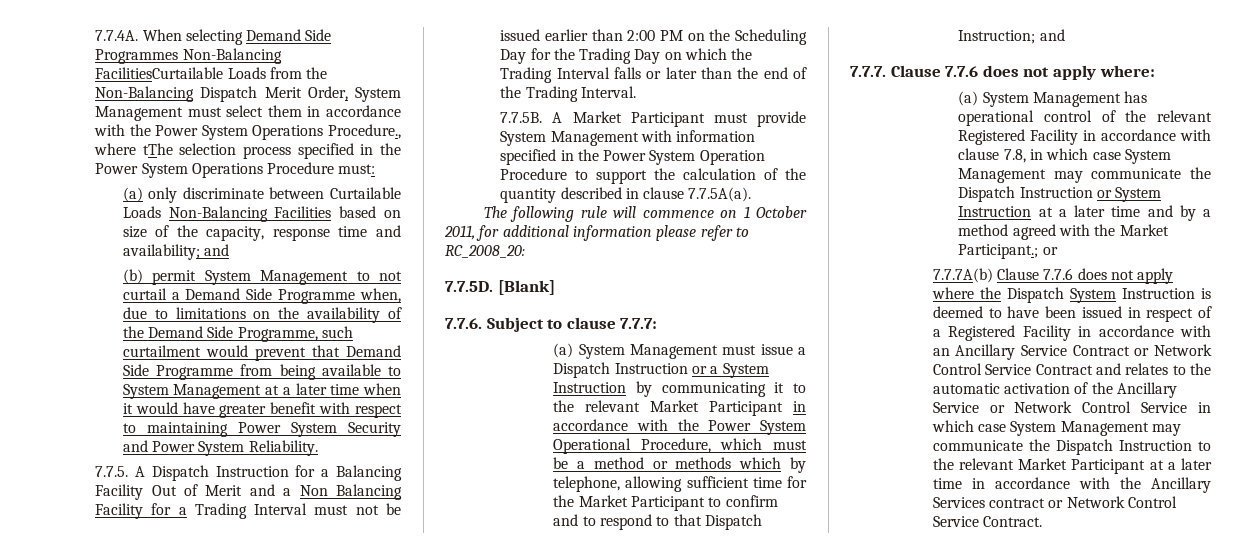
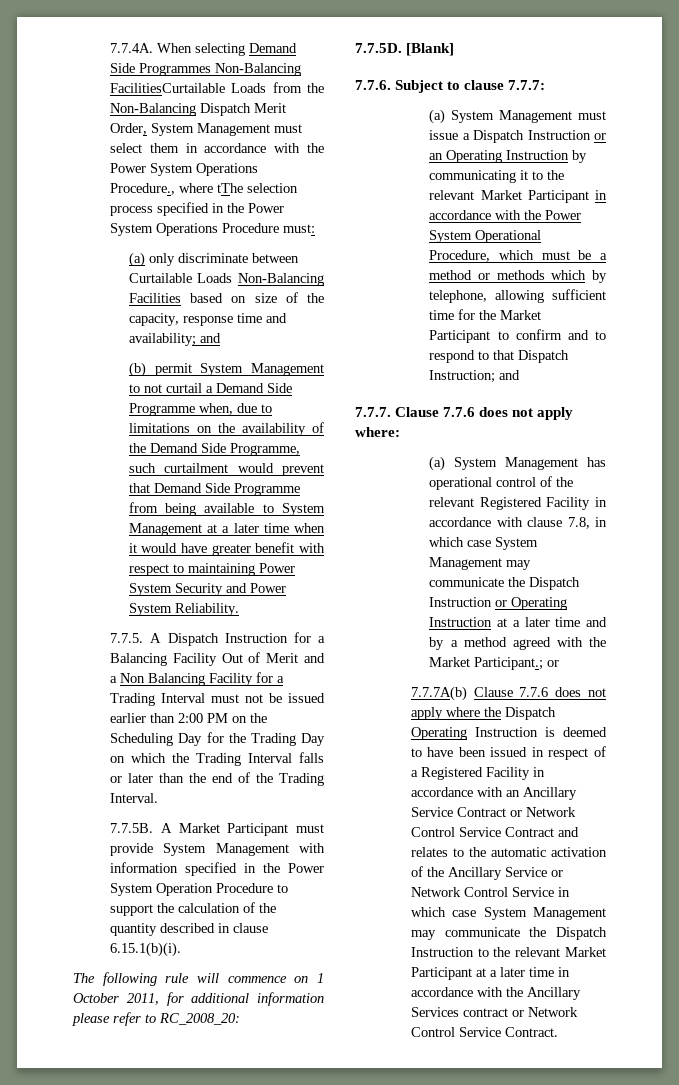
- 7.7.5B. A Market Participant must provide System Management with information specified in the Power System Operation Procedure to support the calculation of the quantity described in clause 7.7.5A(a).
+ 7.7.5B. A Market Participant must provide System Management with information specified in the Power System Operation Procedure to support the calculation of the quantity described in clause 6.15.1(b)(i).
- (a) System Management must issue a Dispatch Instruction or a System Instruction by communicating it to the relevant Market Participant in accordance with the Power System Operational Procedure, which must be a method or methods which by telephone, allowing sufficient time for the Market Participant to confirm and to respond to that Dispatch Instruction; and
+ (a) System Management must issue a Dispatch Instruction or an Operating Instruction by communicating it to the relevant Market Participant in accordance with the Power System Operational Procedure, which must be a method or methods which by telephone, allowing sufficient time for the Market Participant to confirm and to respond to that Dispatch Instruction; and
- (a) System Management has operational control of the relevant Registered Facility in accordance with clause 7.8, in which case System Management may communicate the Dispatch Instruction or System Instruction at a later time and by a method agreed with the Market Participant.; or
+ (a) System Management has operational control of the relevant Registered Facility in accordance with clause 7.8, in which case System Management may communicate the Dispatch Instruction or Operating Instruction at a later time and by a method agreed with the Market Participant.; or
- 7.7.7A(b) Clause 7.7.6 does not apply where the Dispatch System Instruction is deemed to have been issued in respect of a Registered Facility in accordance with an Ancillary Service Contract or Network Control Service Contract and relates to the automatic activation of the Ancillary Service or Network Control Service in which case System Management may communicate the Dispatch Instruction to the relevant Market Participant at a later time in accordance with the Ancillary Services contract or Network Control Service Contract.
+ 7.7.7A(b) Clause 7.7.6 does not apply where the Dispatch Operating Instruction is deemed to have been issued in respect of a Registered Facility in accordance with an Ancillary Service Contract or Network Control Service Contract and relates to the automatic activation of the Ancillary Service or Network Control Service in which case System Management may communicate the Dispatch Instruction to the relevant Market Participant at a later time in accordance with the Ancillary Services contract or Network Control Service Contract.

